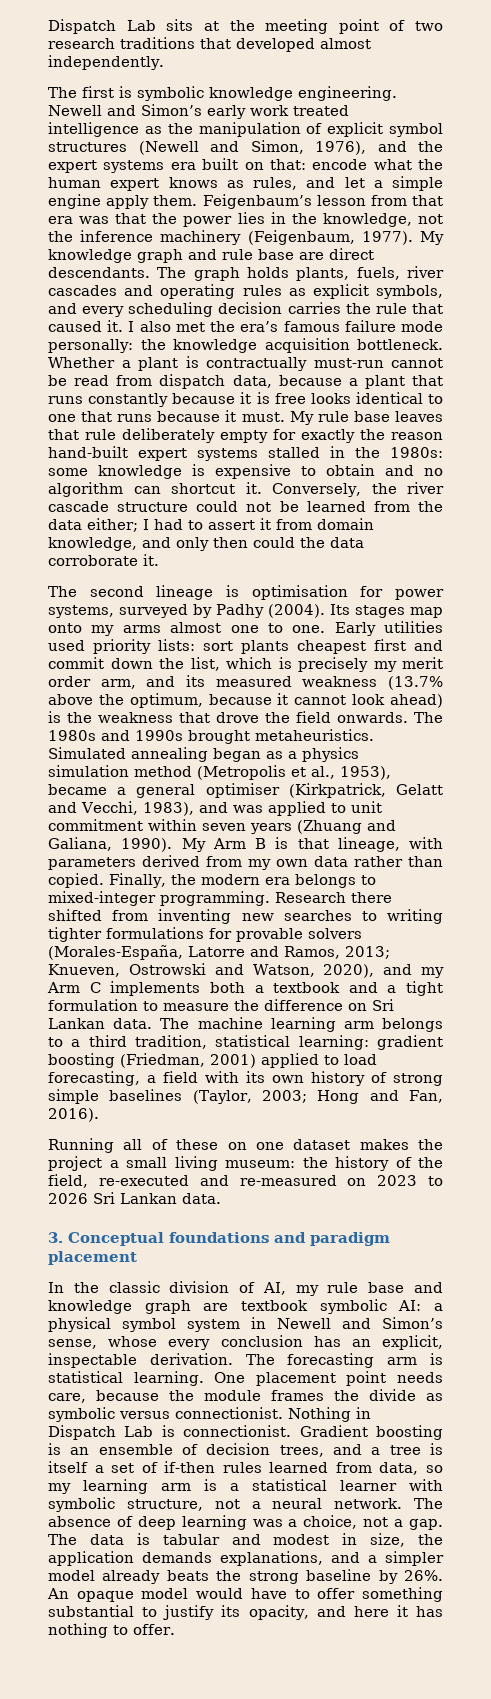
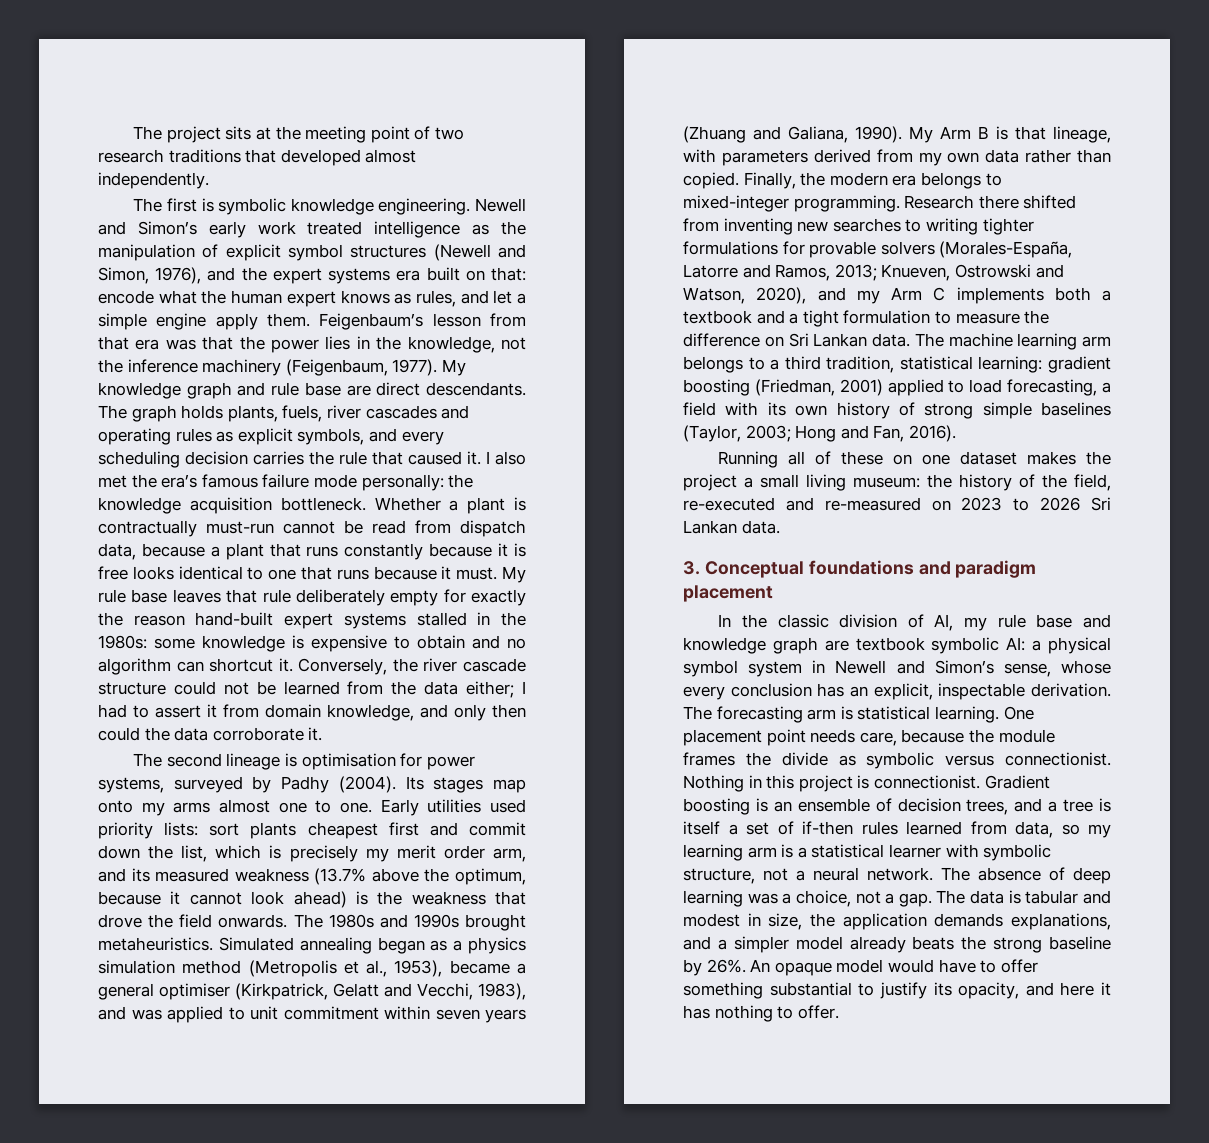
- Dispatch Lab sits at the meeting point of two research traditions that developed almost independently.
+ The project sits at the meeting point of two research traditions that developed almost independently.
- Nothing in Dispatch Lab is connectionist.
+ Nothing in this project is connectionist.

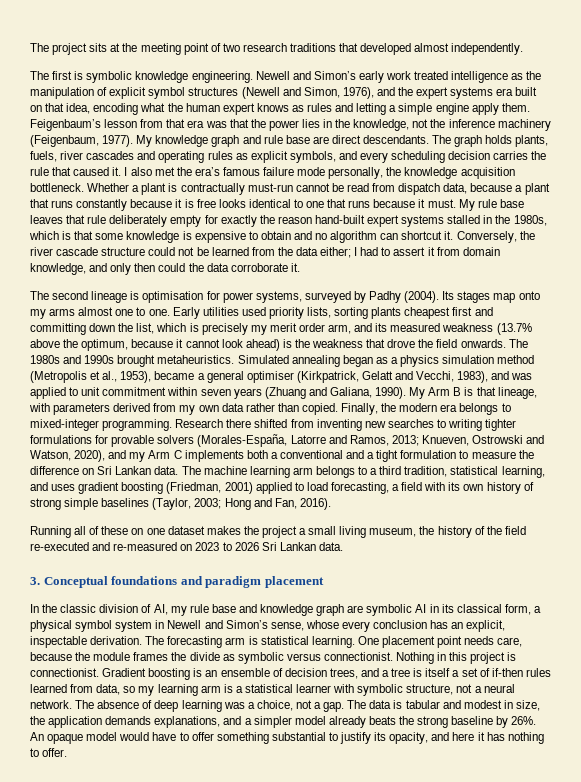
- Newell and Simon’s early work treated intelligence as the manipulation of explicit symbol structures (Newell and Simon, 1976), and the expert systems era built on that: encode what the human expert knows as rules, and let a simple engine apply them.
+ Newell and Simon’s early work treated intelligence as the manipulation of explicit symbol structures (Newell and Simon, 1976), and the expert systems era built on that idea, encoding what the human expert knows as rules and letting a simple engine apply them.
- I also met the era’s famous failure mode personally: the knowledge acquisition bottleneck.
+ I also met the era’s famous failure mode personally, the knowledge acquisition bottleneck.
- My rule base leaves that rule deliberately empty for exactly the reason hand-built expert systems stalled in the 1980s: some knowledge is expensive to obtain and no algorithm can shortcut it.
+ My rule base leaves that rule deliberately empty for exactly the reason hand-built expert systems stalled in the 1980s, which is that some knowledge is expensive to obtain and no algorithm can shortcut it.
- Early utilities used priority lists: sort plants cheapest first and commit down the list, which is precisely my merit order arm, and its measured weakness (13.7% above the optimum, because it cannot look ahead) is the weakness that drove the field onwards.
+ Early utilities used priority lists, sorting plants cheapest first and committing down the list, which is precisely my merit order arm, and its measured weakness (13.7% above the optimum, because it cannot look ahead) is the weakness that drove the field onwards.
- Research there shifted from inventing new searches to writing tighter formulations for provable solvers (Morales-España, Latorre and Ramos, 2013; Knueven, Ostrowski and Watson, 2020), and my Arm C implements both a textbook and a tight formulation to measure the difference on Sri Lankan data.
+ Research there shifted from inventing new searches to writing tighter formulations for provable solvers (Morales-España, Latorre and Ramos, 2013; Knueven, Ostrowski and Watson, 2020), and my Arm C implements both a conventional and a tight formulation to measure the difference on Sri Lankan data.
- The machine learning arm belongs to a third tradition, statistical learning: gradient boosting (Friedman, 2001) applied to load forecasting, a field with its own history of strong simple baselines (Taylor, 2003; Hong and Fan, 2016).
+ The machine learning arm belongs to a third tradition, statistical learning, and uses gradient boosting (Friedman, 2001) applied to load forecasting, a field with its own history of strong simple baselines (Taylor, 2003; Hong and Fan, 2016).
- Running all of these on one dataset makes the project a small living museum: the history of the field, re-executed and re-measured on 2023 to 2026 Sri Lankan data.
+ Running all of these on one dataset makes the project a small living museum, the history of the field re-executed and re-measured on 2023 to 2026 Sri Lankan data.
- In the classic division of AI, my rule base and knowledge graph are textbook symbolic AI: a physical symbol system in Newell and Simon’s sense, whose every conclusion has an explicit, inspectable derivation.
+ In the classic division of AI, my rule base and knowledge graph are symbolic AI in its classical form, a physical symbol system in Newell and Simon’s sense, whose every conclusion has an explicit, inspectable derivation.

